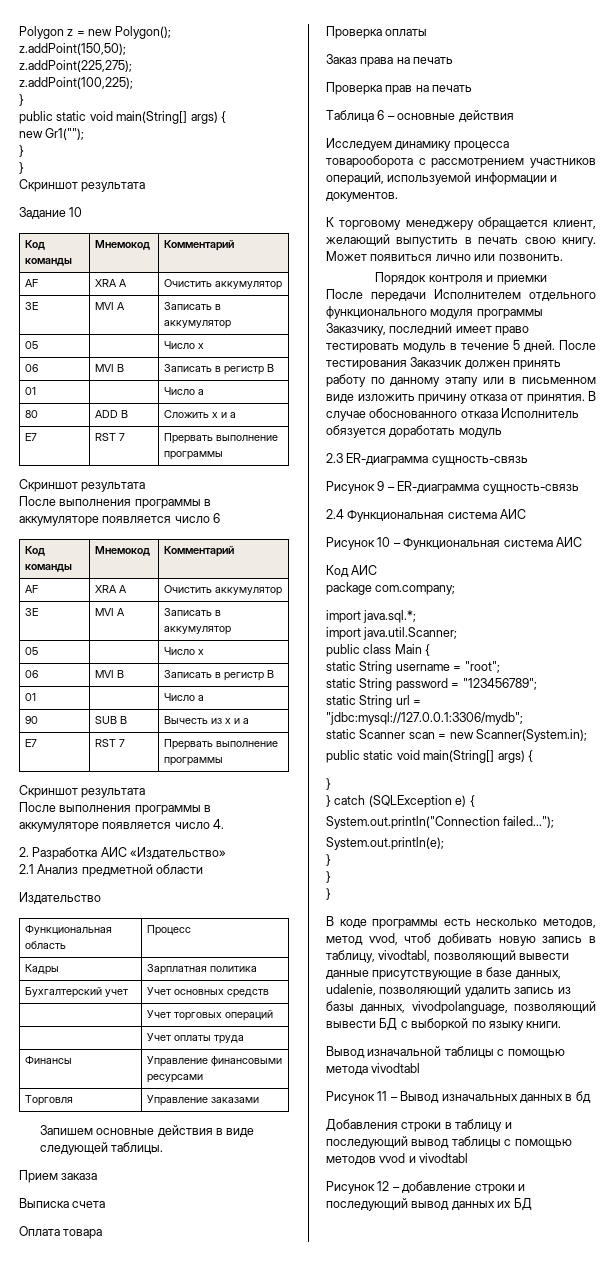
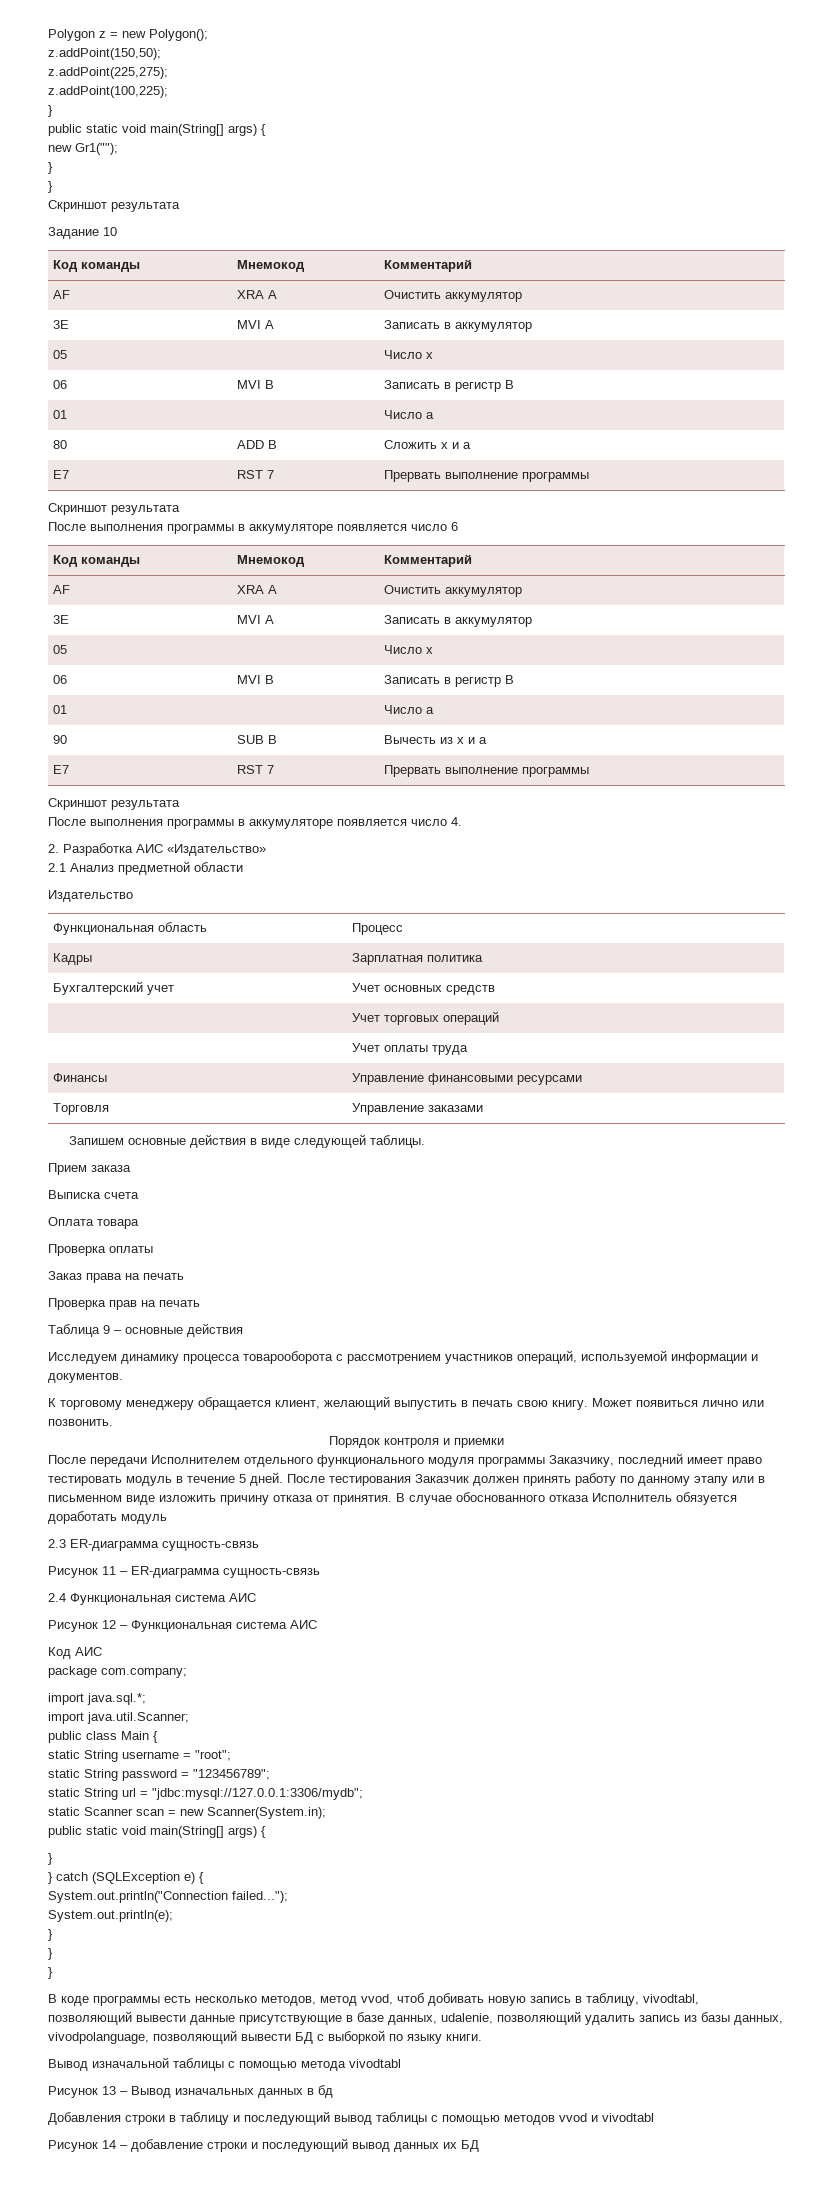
- Таблица 6 – основные действия
+ Таблица 9 – основные действия
- Рисунок 9 – ER-диаграмма сущность-связь
+ Рисунок 11 – ER-диаграмма сущность-связь
- Рисунок 10 – Функциональная система АИС
+ Рисунок 12 – Функциональная система АИС
- Рисунок 11 – Вывод изначальных данных в бд
+ Рисунок 13 – Вывод изначальных данных в бд
- Рисунок 12 – добавление строки и последующий вывод данных их БД
+ Рисунок 14 – добавление строки и последующий вывод данных их БД

